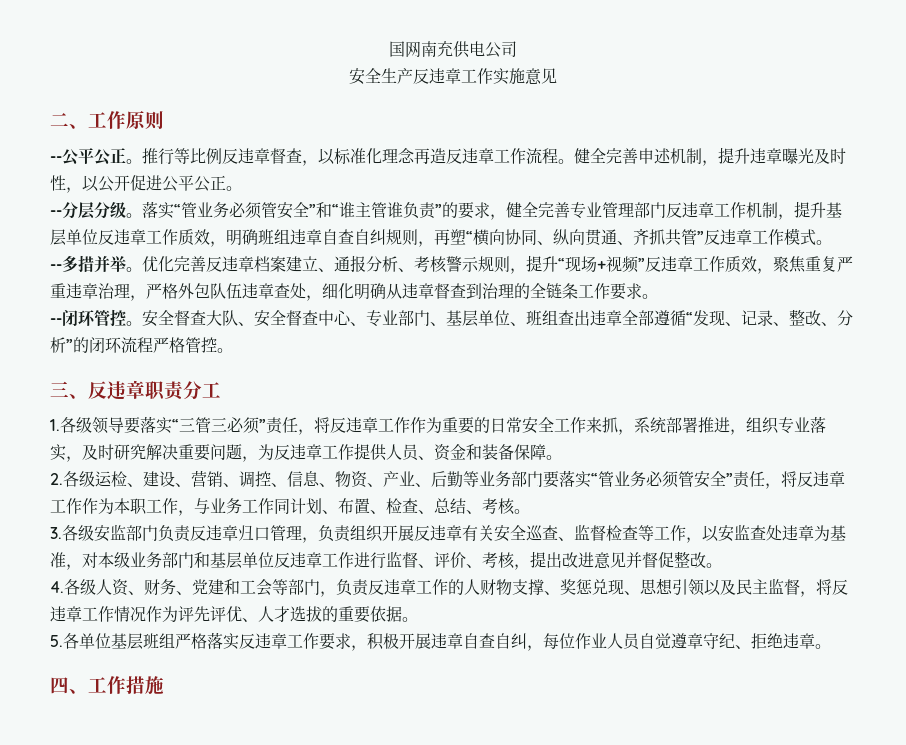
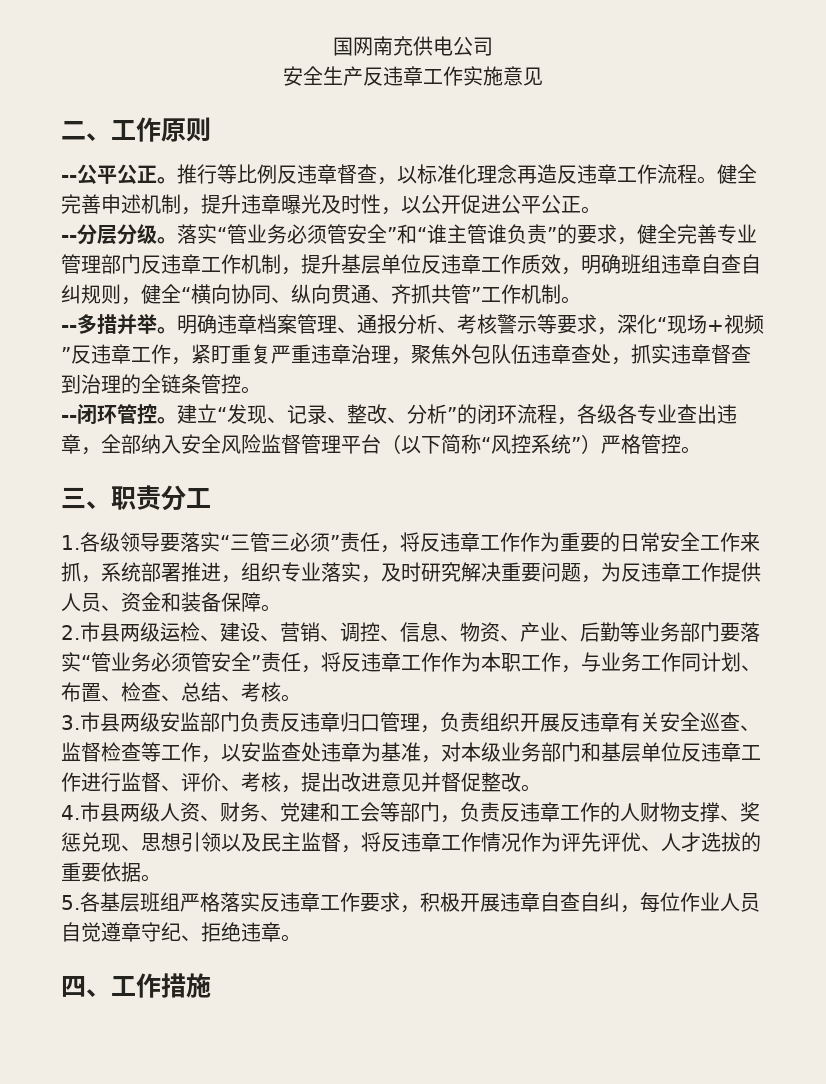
- 落实“管业务必须管安全”和“谁主管谁负责”的要求，健全完善专业管理部门反违章工作机制，提升基层单位反违章工作质效，明确班组违章自查自纠规则，再塑“横向协同、纵向贯通、齐抓共管”反违章工作模式。
+ 落实“管业务必须管安全”和“谁主管谁负责”的要求，健全完善专业管理部门反违章工作机制，提升基层单位反违章工作质效，明确班组违章自查自纠规则，健全“横向协同、纵向贯通、齐抓共管”工作机制。
- 优化完善反违章档案建立、通报分析、考核警示规则，提升“现场+视频”反违章工作质效，聚焦重复严重违章治理，严格外包队伍违章查处，细化明确从违章督查到治理的全链条工作要求。
+ 明确违章档案管理、通报分析、考核警示等要求，深化“现场+视频”反违章工作，紧盯重复严重违章治理，聚焦外包队伍违章查处，抓实违章督查到治理的全链条管控。
- 安全督查大队、安全督查中心、专业部门、基层单位、班组查出违章全部遵循“发现、记录、整改、分析”的闭环流程严格管控。
+ 建立“发现、记录、整改、分析”的闭环流程，各级各专业查出违章，全部纳入安全风险监督管理平台（以下简称“风控系统”）严格管控。
- 三、反违章职责分工
+ 三、职责分工
- 2.各级运检、建设、营销、调控、信息、物资、产业、后勤等业务部门要落实“管业务必须管安全”责任，将反违章工作作为本职工作，与业务工作同计划、布置、检查、总结、考核。
+ 2.市县两级运检、建设、营销、调控、信息、物资、产业、后勤等业务部门要落实“管业务必须管安全”责任，将反违章工作作为本职工作，与业务工作同计划、布置、检查、总结、考核。
- 3.各级安监部门负责反违章归口管理，负责组织开展反违章有关安全巡查、监督检查等工作，以安监查处违章为基准，对本级业务部门和基层单位反违章工作进行监督、评价、考核，提出改进意见并督促整改。
+ 3.市县两级安监部门负责反违章归口管理，负责组织开展反违章有关安全巡查、监督检查等工作，以安监查处违章为基准，对本级业务部门和基层单位反违章工作进行监督、评价、考核，提出改进意见并督促整改。
- 4.各级人资、财务、党建和工会等部门，负责反违章工作的人财物支撑、奖惩兑现、思想引领以及民主监督，将反违章工作情况作为评先评优、人才选拔的重要依据。
+ 4.市县两级人资、财务、党建和工会等部门，负责反违章工作的人财物支撑、奖惩兑现、思想引领以及民主监督，将反违章工作情况作为评先评优、人才选拔的重要依据。
- 5.各单位基层班组严格落实反违章工作要求，积极开展违章自查自纠，每位作业人员自觉遵章守纪、拒绝违章。
+ 5.各基层班组严格落实反违章工作要求，积极开展违章自查自纠，每位作业人员自觉遵章守纪、拒绝违章。

